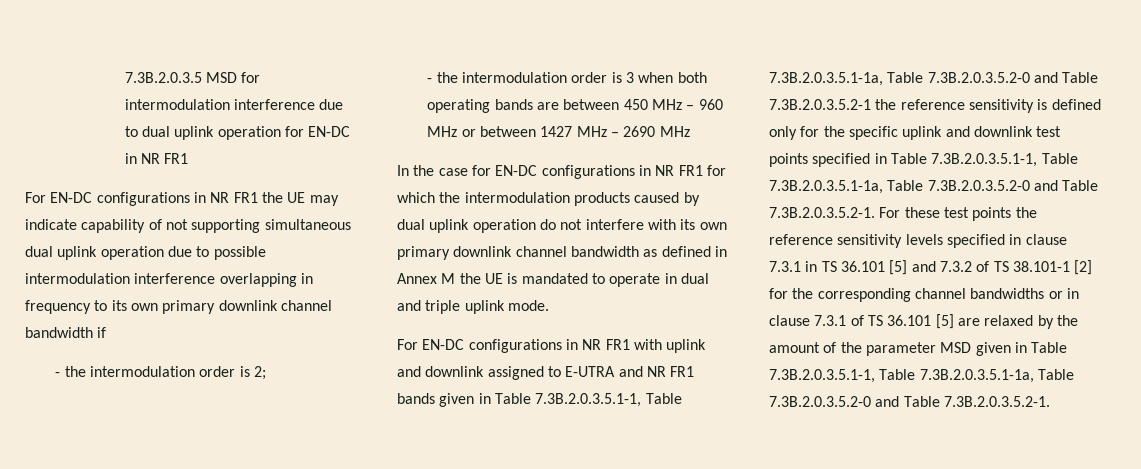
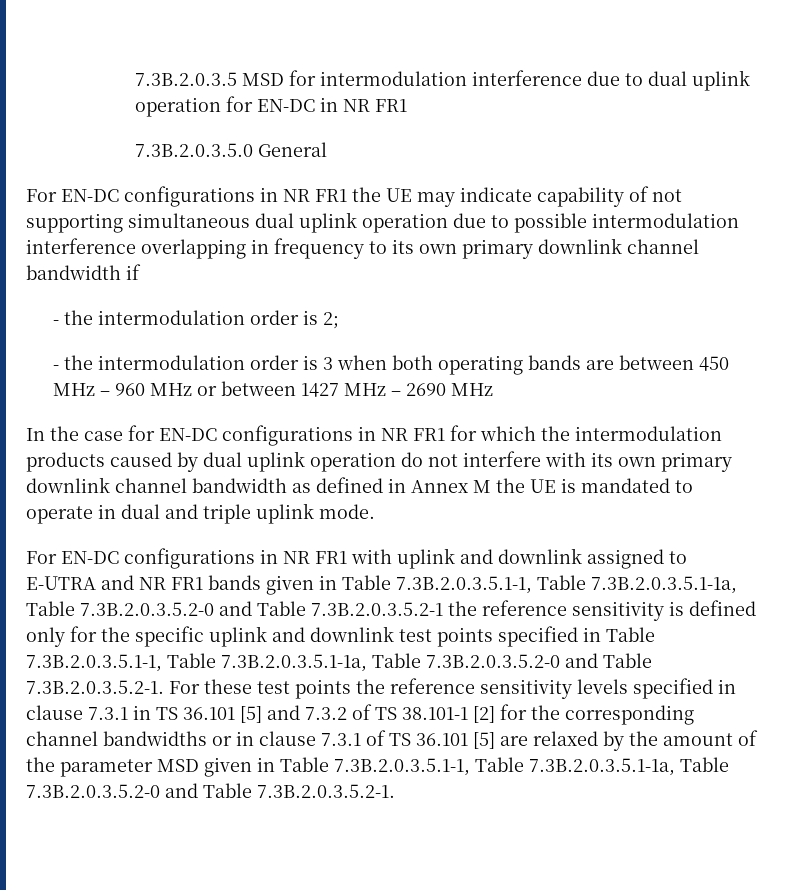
+ 7.3B.2.0.3.5.0 General

